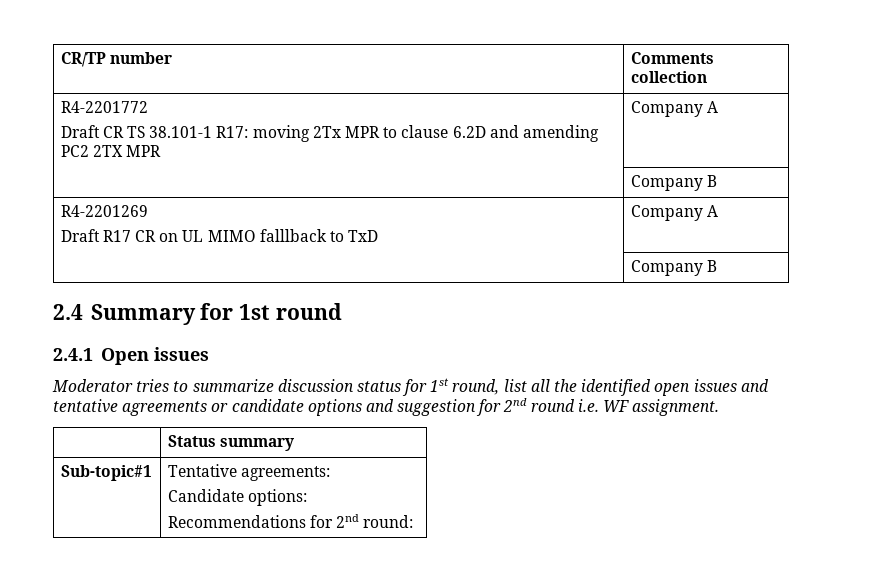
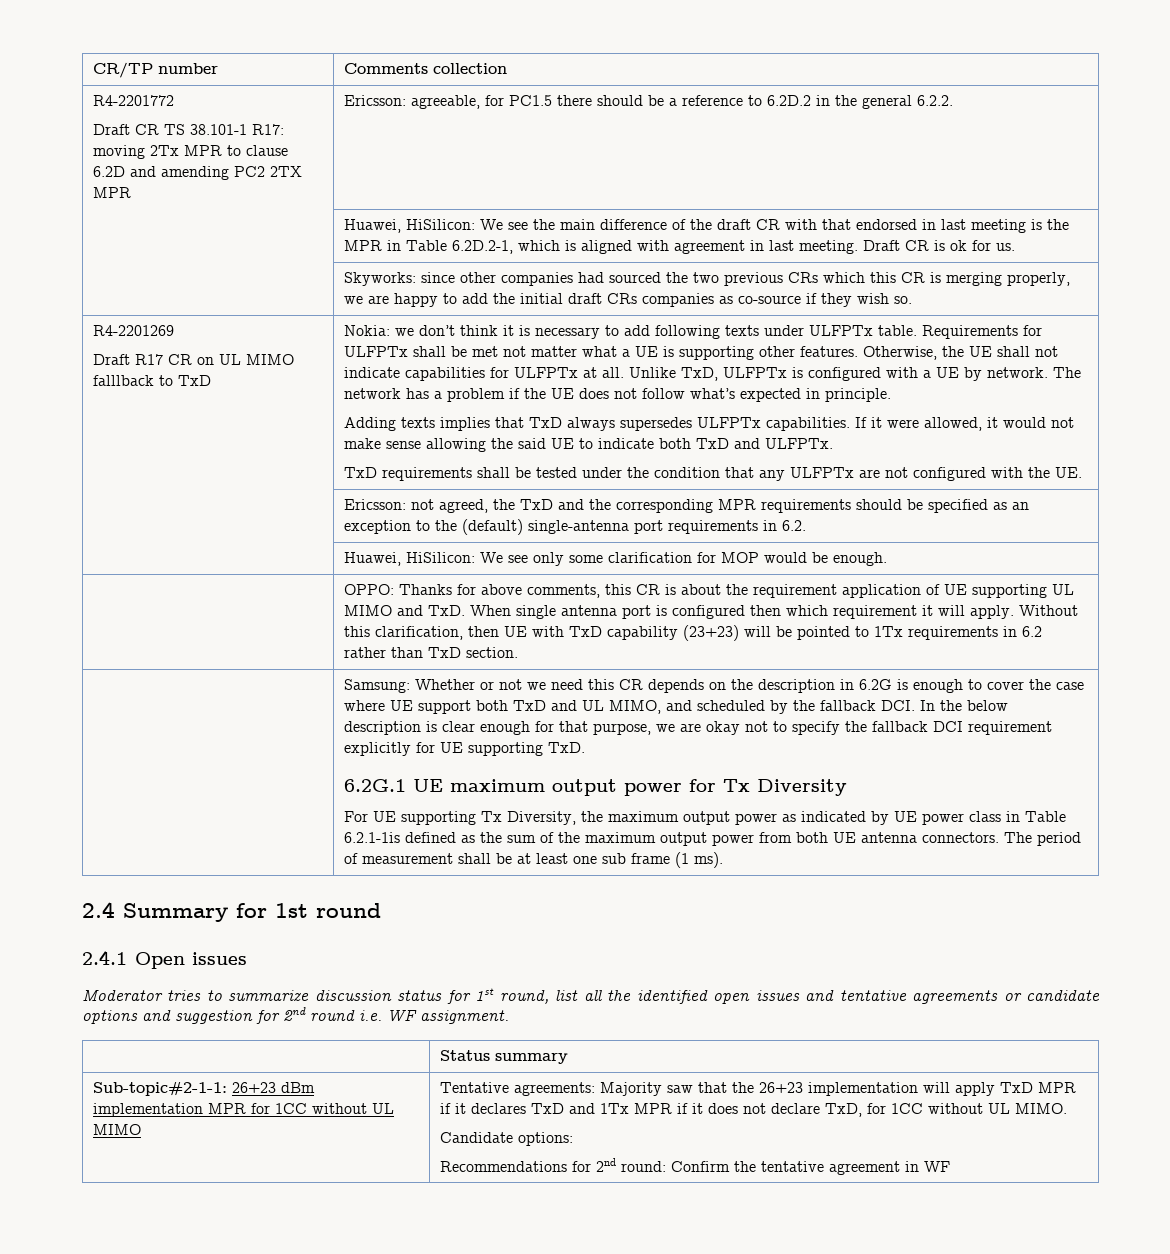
  R4-2201772
- Draft CR TS 38.101-1 R17: moving 2Tx MPR to clause 6.2D and amending PC2 2TX MPR | Company A
- | Company B
+ Draft CR TS 38.101-1 R17: moving 2Tx MPR to clause 6.2D and amending PC2 2TX MPR | Ericsson: agreeable, for PC1.5 there should be a reference to 6.2D.2 in the general 6.2.2.
+ | Huawei, HiSilicon: We see the main difference of the draft CR with that endorsed in last meeting is the MPR in Table 6.2D.2-1, which is aligned with agreement in last meeting. Draft CR is ok for us.
+ | Skyworks: since other companies had sourced the two previous CRs which this CR is merging properly, we are happy to add the initial draft CRs companies as co-source if they wish so.
- Draft R17 CR on UL MIMO falllback to TxD | Company A
- | Company B
+ Draft R17 CR on UL MIMO falllback to TxD | Nokia: we don’t think it is necessary to add following texts under ULFPTx table. Requirements for ULFPTx shall be met not matter what a UE is supporting other features. Otherwise, the UE shall not indicate capabilities for ULFPTx at all. Unlike TxD, ULFPTx is configured with a UE by network. The network has a problem if the UE does not follow what’s expected in principle.
+ Adding texts implies that TxD always supersedes ULFPTx capabilities. If it were allowed, it would not make sense allowing the said UE to indicate both TxD and ULFPTx.
+ TxD requirements shall be tested under the condition that any ULFPTx are not configured with the UE.
+ | Ericsson: not agreed, the TxD and the corresponding MPR requirements should be specified as an exception to the (default) single-antenna port requirements in 6.2.
+ | Huawei, HiSilicon: We see only some clarification for MOP would be enough.
+ | OPPO: Thanks for above comments, this CR is about the requirement application of UE supporting UL MIMO and TxD. When single antenna port is configured then which requirement it will apply. Without this clarification, then UE with TxD capability (23+23) will be pointed to 1Tx requirements in 6.2 rather than TxD section.
+ | Samsung: Whether or not we need this CR depends on the description in 6.2G is enough to cover the case where UE support both TxD and UL MIMO, and scheduled by the fallback DCI. In the below description is clear enough for that purpose, we are okay not to specify the fallback DCI requirement explicitly for UE supporting TxD.
+ 6.2G.1 UE maximum output power for Tx Diversity
+ For UE supporting Tx Diversity, the maximum output power as indicated by UE power class in Table 6.2.1-1is defined as the sum of the maximum output power from both UE antenna connectors. The period of measurement shall be at least one sub frame (1 ms).
- Sub-topic#1 | Tentative agreements:
+ Sub-topic#2-1-1: 26+23 dBm implementation MPR for 1CC without UL MIMO | Tentative agreements: Majority saw that the 26+23 implementation will apply TxD MPR if it declares TxD and 1Tx MPR if it does not declare TxD, for 1CC without UL MIMO.
- Recommendations for 2nd round:
+ Recommendations for 2nd round: Confirm the tentative agreement in WF

